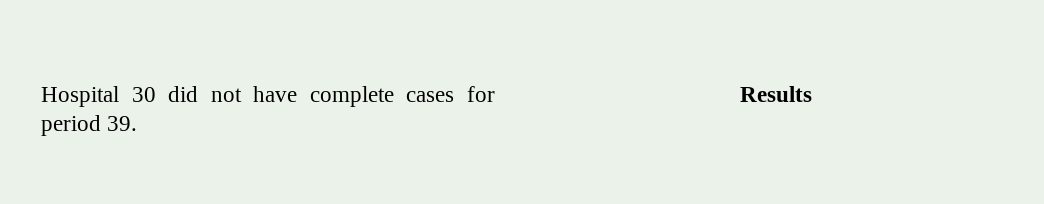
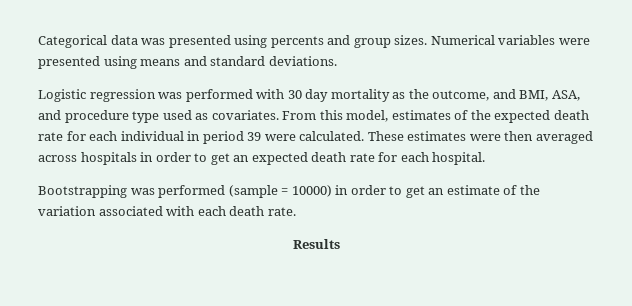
- Hospital 30 did not have complete cases for period 39.
+ Categorical data was presented using percents and group sizes. Numerical variables were presented using means and standard deviations.
+ Logistic regression was performed with 30 day mortality as the outcome, and BMI, ASA, and procedure type used as covariates. From this model, estimates of the expected death rate for each individual in period 39 were calculated. These estimates were then averaged across hospitals in order to get an expected death rate for each hospital.
+ Bootstrapping was performed (sample = 10000) in order to get an estimate of the variation associated with each death rate.

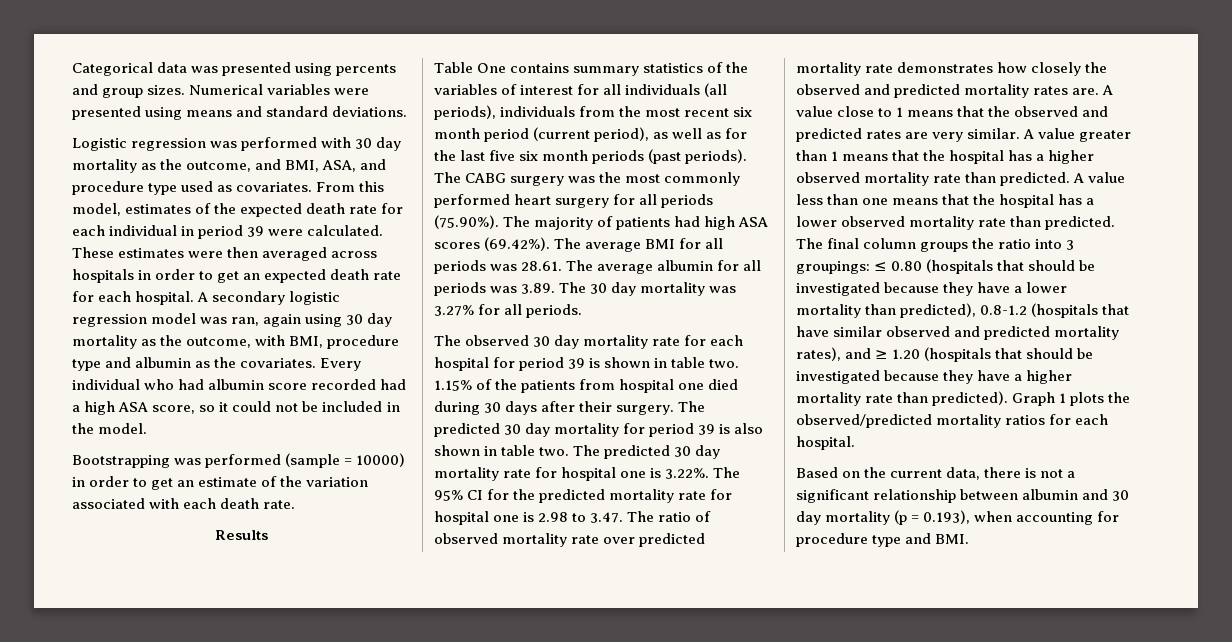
+ A secondary logistic regression model was ran, again using 30 day mortality as the outcome, with BMI, procedure type and albumin as the covariates. Every individual who had albumin score recorded had a high ASA score, so it could not be included in the model.
+ Table One contains summary statistics of the variables of interest for all individuals (all periods), individuals from the most recent six month period (current period), as well as for the last five six month periods (past periods). The CABG surgery was the most commonly performed heart surgery for all periods (75.90%). The majority of patients had high ASA scores (69.42%). The average BMI for all periods was 28.61. The average albumin for all periods was 3.89. The 30 day mortality was 3.27% for all periods.
+ The observed 30 day mortality rate for each hospital for period 39 is shown in table two. 1.15% of the patients from hospital one died during 30 days after their surgery. The predicted 30 day mortality for period 39 is also shown in table two. The predicted 30 day mortality rate for hospital one is 3.22%. The 95% CI for the predicted mortality rate for hospital one is 2.98 to 3.47. The ratio of observed mortality rate over predicted mortality rate demonstrates how closely the observed and predicted mortality rates are. A value close to 1 means that the observed and predicted rates are very similar. A value greater than 1 means that the hospital has a higher observed mortality rate than predicted. A value less than one means that the hospital has a lower observed mortality rate than predicted. The final column groups the ratio into 3 groupings: ≤ 0.80 (hospitals that should be investigated because they have a lower mortality than predicted), 0.8-1.2 (hospitals that have similar observed and predicted mortality rates), and ≥ 1.20 (hospitals that should be investigated because they have a higher mortality rate than predicted). Graph 1 plots the observed/predicted mortality ratios for each hospital.
+ Based on the current data, there is not a significant relationship between albumin and 30 day mortality (p = 0.193), when accounting for procedure type and BMI.

